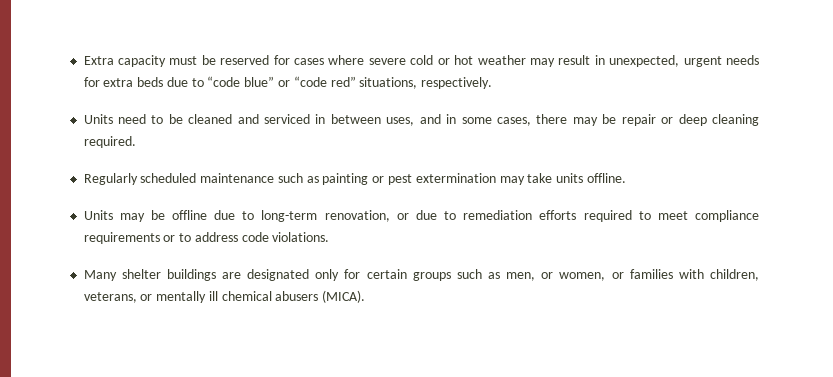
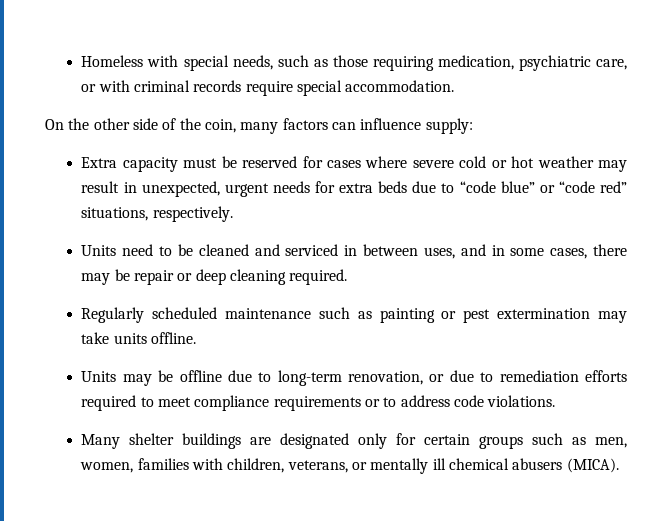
+ Homeless with special needs, such as those requiring medication, psychiatric care, or with criminal records require special accommodation.
+ On the other side of the coin, many factors can influence supply:
- Many shelter buildings are designated only for certain groups such as men, or women, or families with children, veterans, or mentally ill chemical abusers (MICA).
+ Many shelter buildings are designated only for certain groups such as men, women, families with children, veterans, or mentally ill chemical abusers (MICA).

